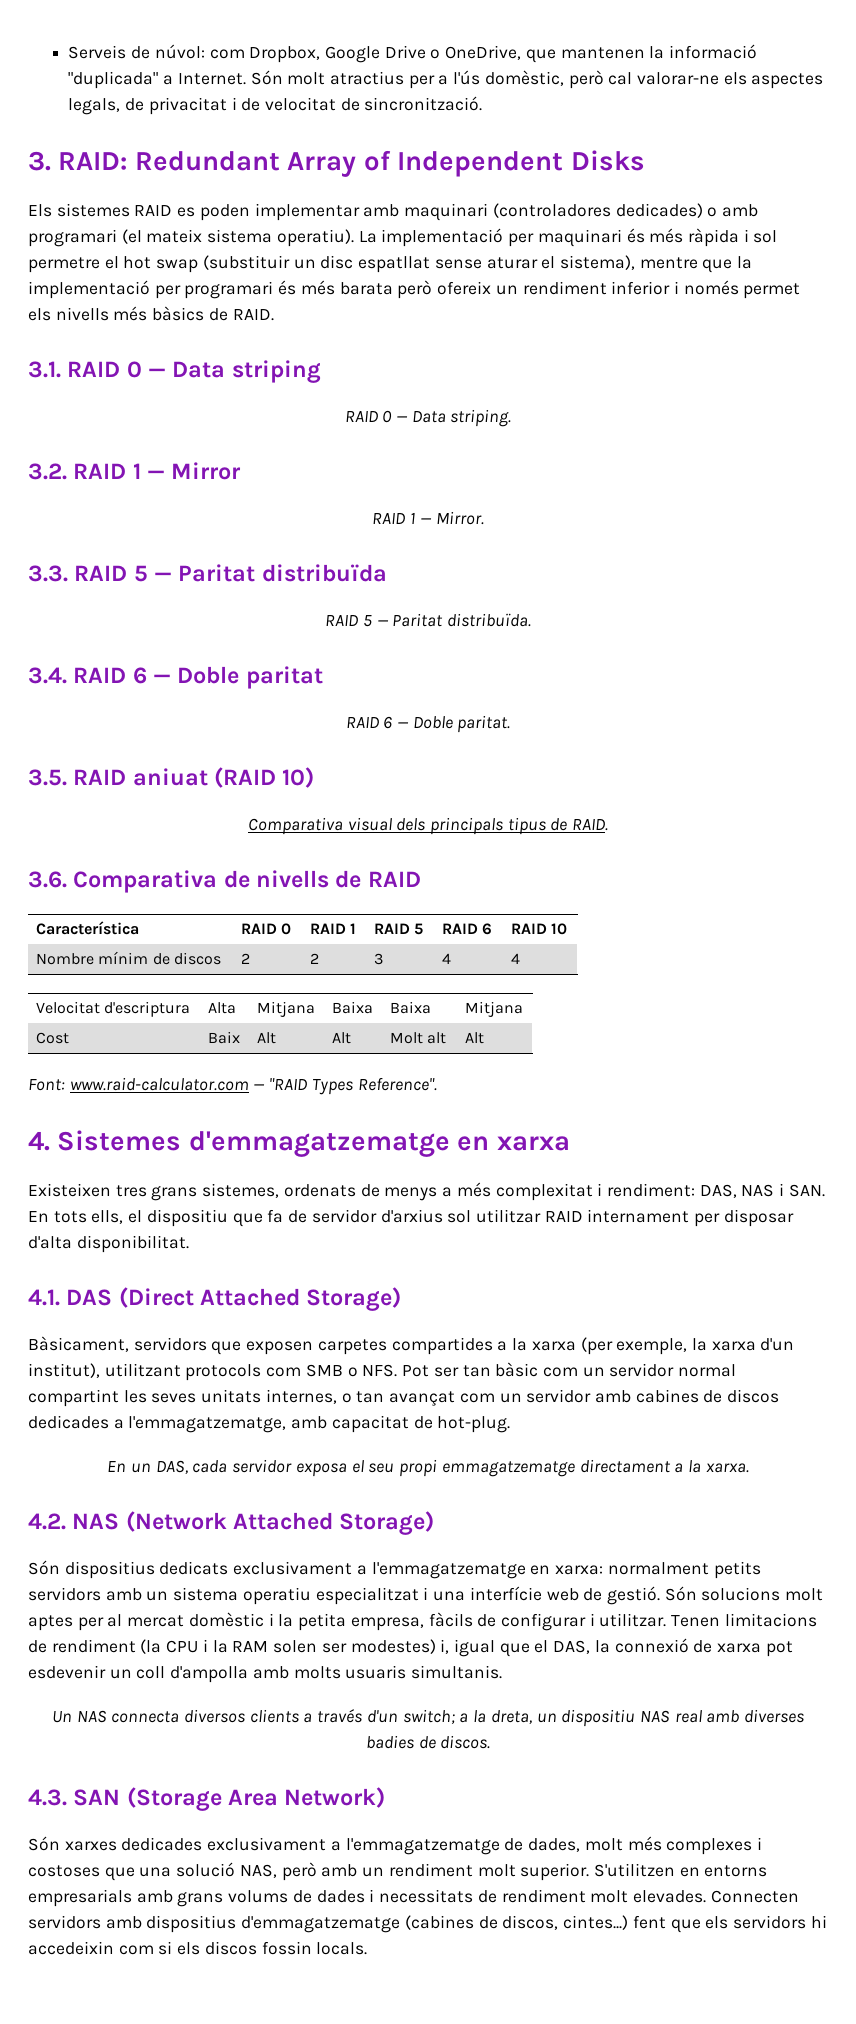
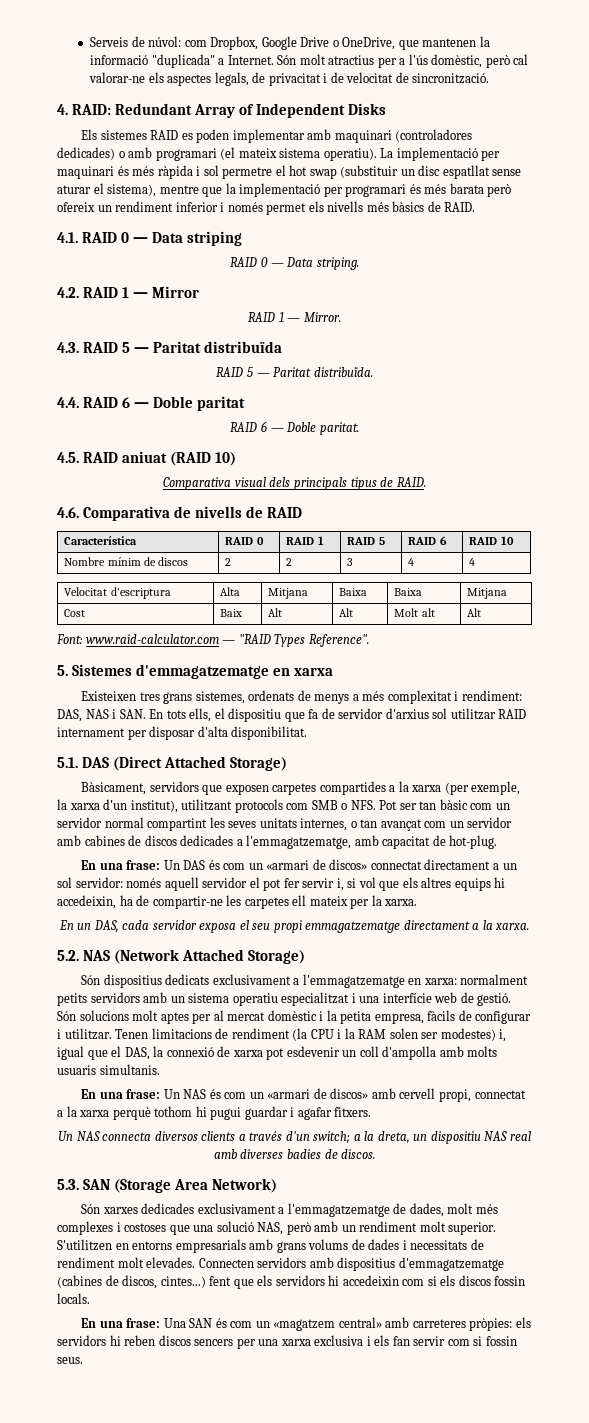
- 3. RAID: Redundant Array of Independent Disks
+ 4. RAID: Redundant Array of Independent Disks
- 3.1. RAID 0 — Data striping
+ 4.1. RAID 0 — Data striping
- 3.2. RAID 1 — Mirror
+ 4.2. RAID 1 — Mirror
- 3.3. RAID 5 — Paritat distribuïda
+ 4.3. RAID 5 — Paritat distribuïda
- 3.4. RAID 6 — Doble paritat
+ 4.4. RAID 6 — Doble paritat
- 3.5. RAID aniuat (RAID 10)
+ 4.5. RAID aniuat (RAID 10)
- 3.6. Comparativa de nivells de RAID
+ 4.6. Comparativa de nivells de RAID
- 4. Sistemes d'emmagatzematge en xarxa
+ 5. Sistemes d'emmagatzematge en xarxa
- 4.1. DAS (Direct Attached Storage)
+ 5.1. DAS (Direct Attached Storage)
+ En una frase: Un DAS és com un «armari de discos» connectat directament a un sol servidor: només aquell servidor el pot fer servir i, si vol que els altres equips hi accedeixin, ha de compartir-ne les carpetes ell mateix per la xarxa.
- 4.2. NAS (Network Attached Storage)
+ 5.2. NAS (Network Attached Storage)
+ En una frase: Un NAS és com un «armari de discos» amb cervell propi, connectat a la xarxa perquè tothom hi pugui guardar i agafar fitxers.
- 4.3. SAN (Storage Area Network)
+ 5.3. SAN (Storage Area Network)
+ En una frase: Una SAN és com un «magatzem central» amb carreteres pròpies: els servidors hi reben discos sencers per una xarxa exclusiva i els fan servir com si fossin seus.

